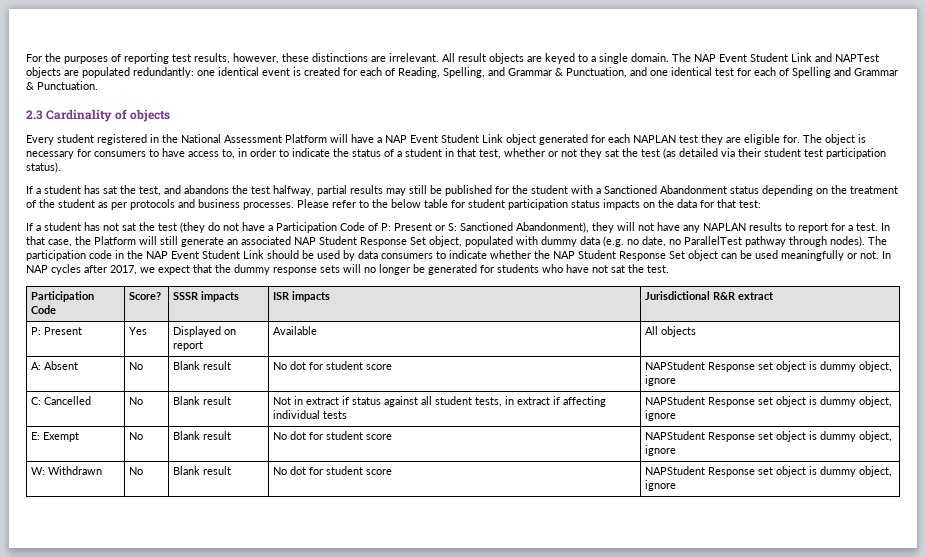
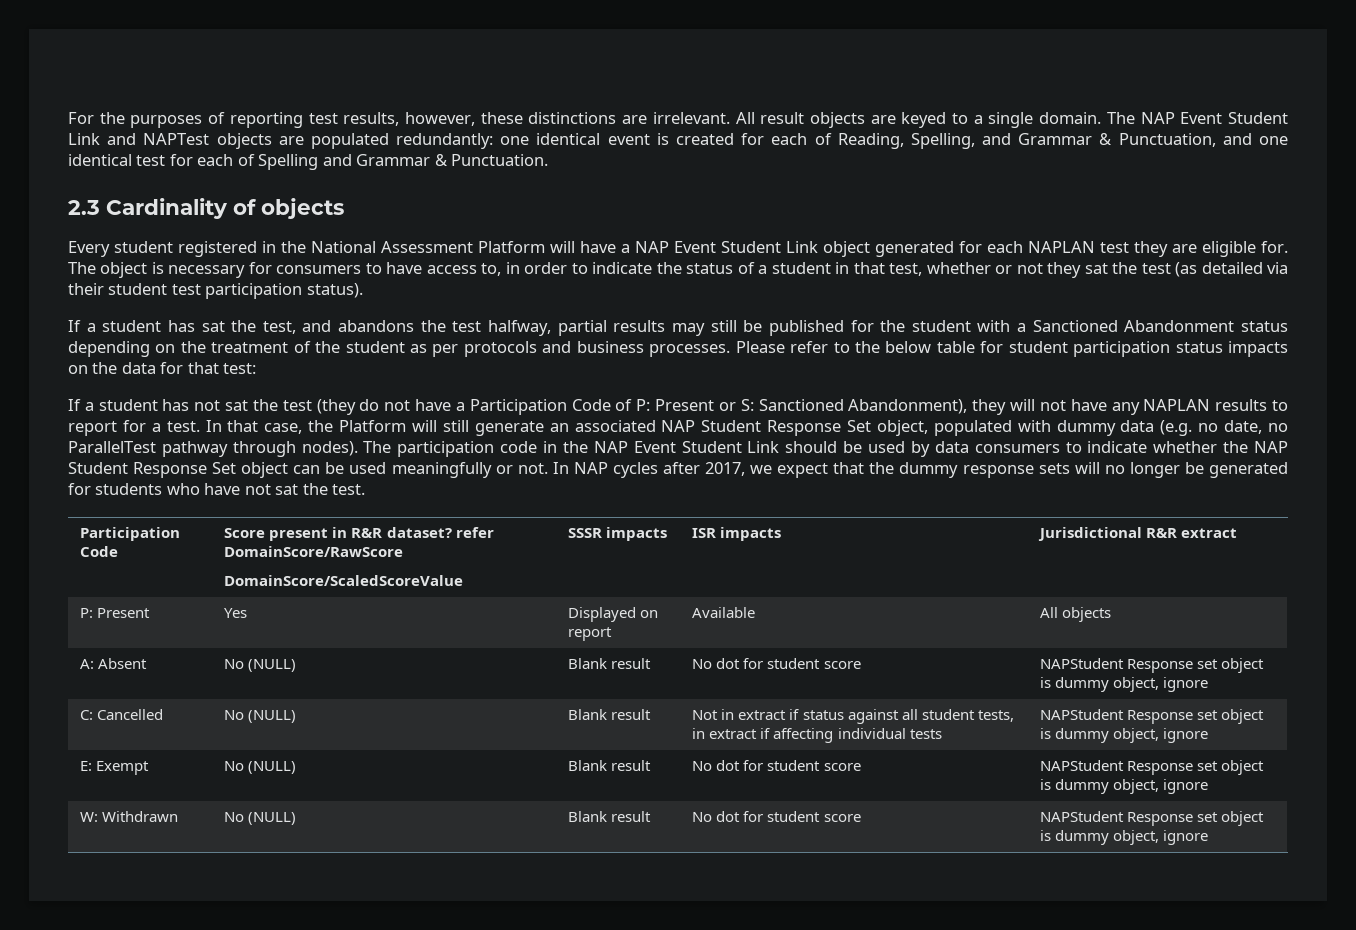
- Participation Code | Score? | SSSR impacts | ISR impacts | Jurisdictional R&R extract
+ Participation Code | Score present in R&R dataset? refer DomainScore/RawScore
+ DomainScore/ScaledScoreValue | SSSR impacts | ISR impacts | Jurisdictional R&R extract
- A: Absent | No | Blank result | No dot for student score | NAPStudent Response set object is dummy object, ignore
+ A: Absent | No (NULL) | Blank result | No dot for student score | NAPStudent Response set object is dummy object, ignore
- C: Cancelled | No | Blank result | Not in extract if status against all student tests, in extract if affecting individual tests | NAPStudent Response set object is dummy object, ignore
+ C: Cancelled | No (NULL) | Blank result | Not in extract if status against all student tests, in extract if affecting individual tests | NAPStudent Response set object is dummy object, ignore
- E: Exempt | No | Blank result | No dot for student score | NAPStudent Response set object is dummy object, ignore
+ E: Exempt | No (NULL) | Blank result | No dot for student score | NAPStudent Response set object is dummy object, ignore
- W: Withdrawn | No | Blank result | No dot for student score | NAPStudent Response set object is dummy object, ignore
+ W: Withdrawn | No (NULL) | Blank result | No dot for student score | NAPStudent Response set object is dummy object, ignore

